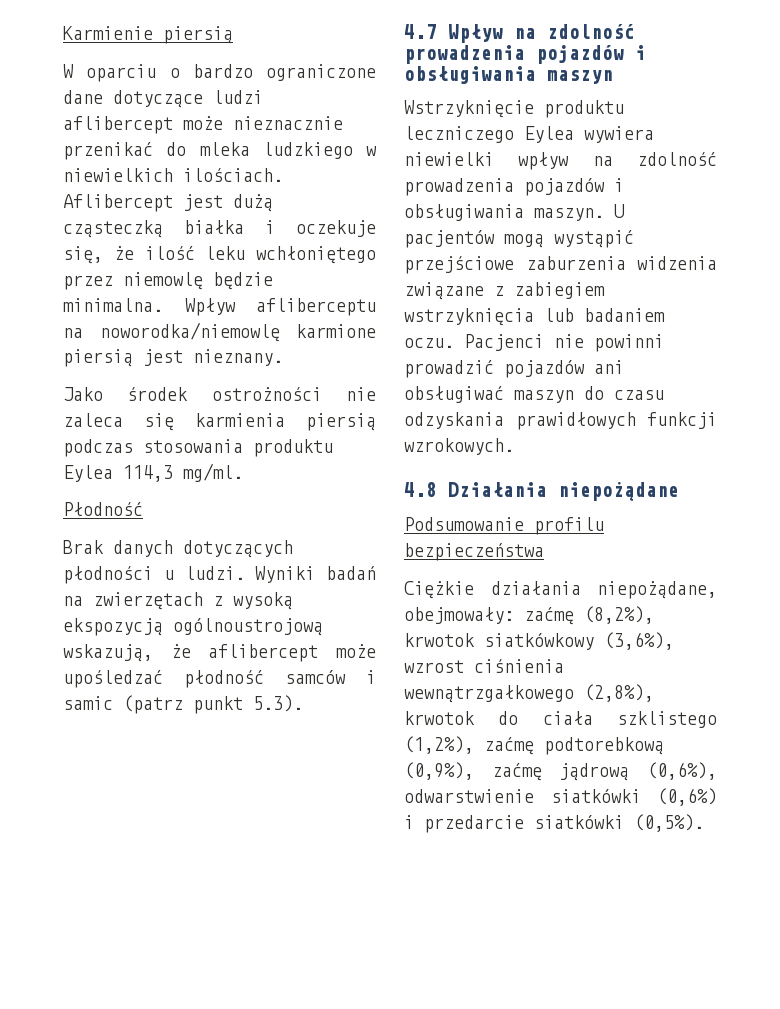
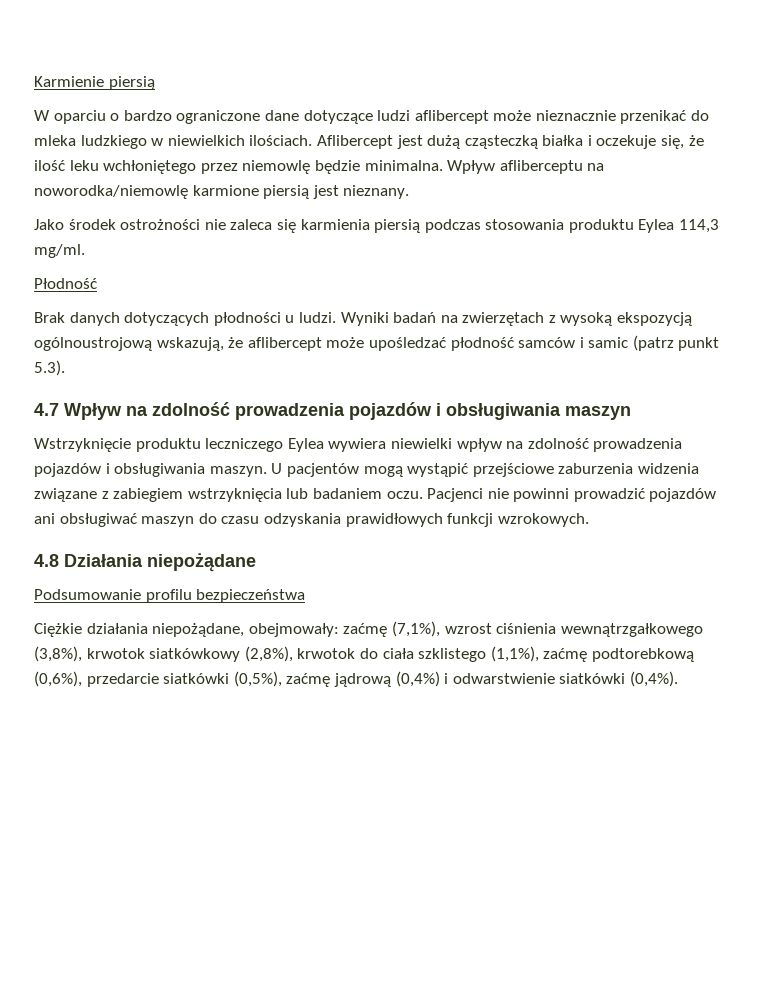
- Ciężkie działania niepożądane, obejmowały: zaćmę (8,2%), krwotok siatkówkowy (3,6%), wzrost ciśnienia wewnątrzgałkowego (2,8%), krwotok do ciała szklistego (1,2%), zaćmę podtorebkową (0,9%), zaćmę jądrową (0,6%), odwarstwienie siatkówki (0,6%) i przedarcie siatkówki (0,5%).
+ Ciężkie działania niepożądane, obejmowały: zaćmę (7,1%), wzrost ciśnienia wewnątrzgałkowego (3,8%), krwotok siatkówkowy (2,8%), krwotok do ciała szklistego (1,1%), zaćmę podtorebkową (0,6%), przedarcie siatkówki (0,5%), zaćmę jądrową (0,4%) i odwarstwienie siatkówki (0,4%).

